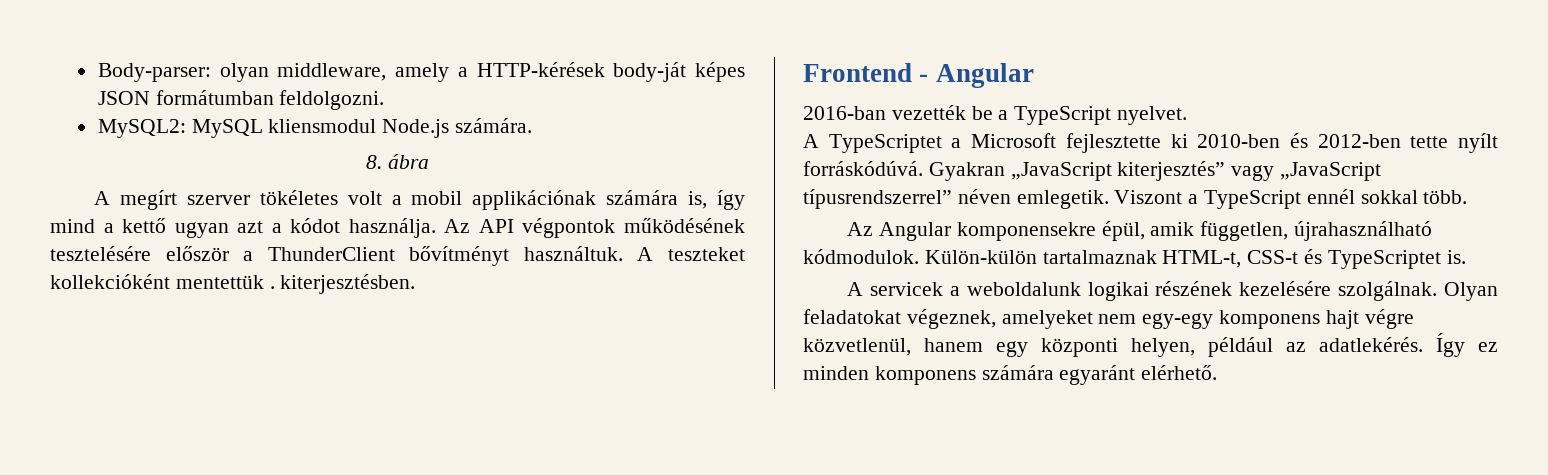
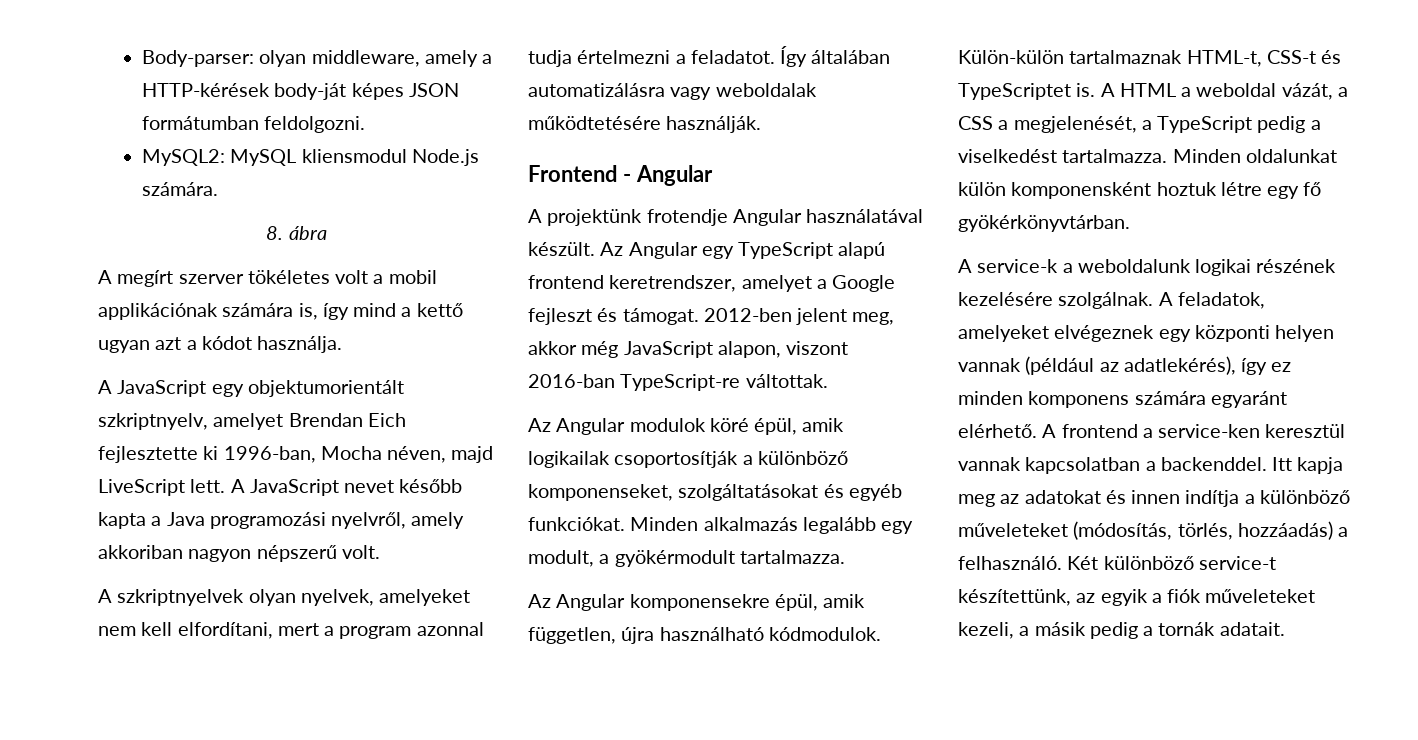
- A megírt szerver tökéletes volt a mobil applikációnak számára is, így mind a kettő ugyan azt a kódot használja. Az API végpontok működésének tesztelésére először a ThunderClient bővítményt használtuk. A teszteket kollekcióként mentettük . kiterjesztésben.
+ A megírt szerver tökéletes volt a mobil applikációnak számára is, így mind a kettő ugyan azt a kódot használja.
+ A JavaScript egy objektumorientált szkriptnyelv, amelyet Brendan Eich fejlesztette ki 1996-ban, Mocha néven, majd LiveScript lett. A JavaScript nevet később kapta a Java programozási nyelvről, amely akkoriban nagyon népszerű volt.
+ A szkriptnyelvek olyan nyelvek, amelyeket nem kell elfordítani, mert a program azonnal tudja értelmezni a feladatot. Így általában automatizálásra vagy weboldalak működtetésére használják.
  Frontend - Angular
- 2016-ban vezették be a TypeScript nyelvet.
- A TypeScriptet a Microsoft fejlesztette ki 2010-ben és 2012-ben tette nyílt forráskódúvá. Gyakran „JavaScript kiterjesztés” vagy „JavaScript típusrendszerrel” néven emlegetik. Viszont a TypeScript ennél sokkal több.
+ A projektünk frotendje Angular használatával készült. Az Angular egy TypeScript alapú frontend keretrendszer, amelyet a Google fejleszt és támogat. 2012-ben jelent meg, akkor még JavaScript alapon, viszont 2016-ban TypeScript-re váltottak.
+ Az Angular modulok köré épül, amik logikailak csoportosítják a különböző komponenseket, szolgáltatásokat és egyéb funkciókat. Minden alkalmazás legalább egy modult, a gyökérmodult tartalmazza.
- Az Angular komponensekre épül, amik független, újrahasználható kódmodulok.
+ Az Angular komponensekre épül, amik független, újra használható kódmodulok.
- Külön-külön tartalmaznak HTML-t, CSS-t és TypeScriptet is.
- A servicek a weboldalunk logikai részének kezelésére szolgálnak.
+ Külön-külön tartalmaznak HTML-t, CSS-t és TypeScriptet is. A HTML a weboldal vázát, a CSS a megjelenését, a TypeScript pedig a viselkedést tartalmazza. Minden oldalunkat külön komponensként hoztuk létre egy fő gyökérkönyvtárban.
+ A service-k a weboldalunk logikai részének kezelésére szolgálnak.
- Olyan feladatokat végeznek, amelyeket nem egy-egy komponens hajt végre közvetlenül, hanem egy központi helyen, például az adatlekérés. Így ez minden komponens számára egyaránt elérhető.
+ A feladatok, amelyeket elvégeznek egy központi helyen vannak (például az adatlekérés), így ez minden komponens számára egyaránt elérhető.
+ A frontend a service-ken keresztül vannak kapcsolatban a backenddel. Itt kapja meg az adatokat és innen indítja a különböző műveleteket (módosítás, törlés, hozzáadás) a felhasználó. Két különböző service-t készítettünk, az egyik a fiók műveleteket kezeli, a másik pedig a tornák adatait.

